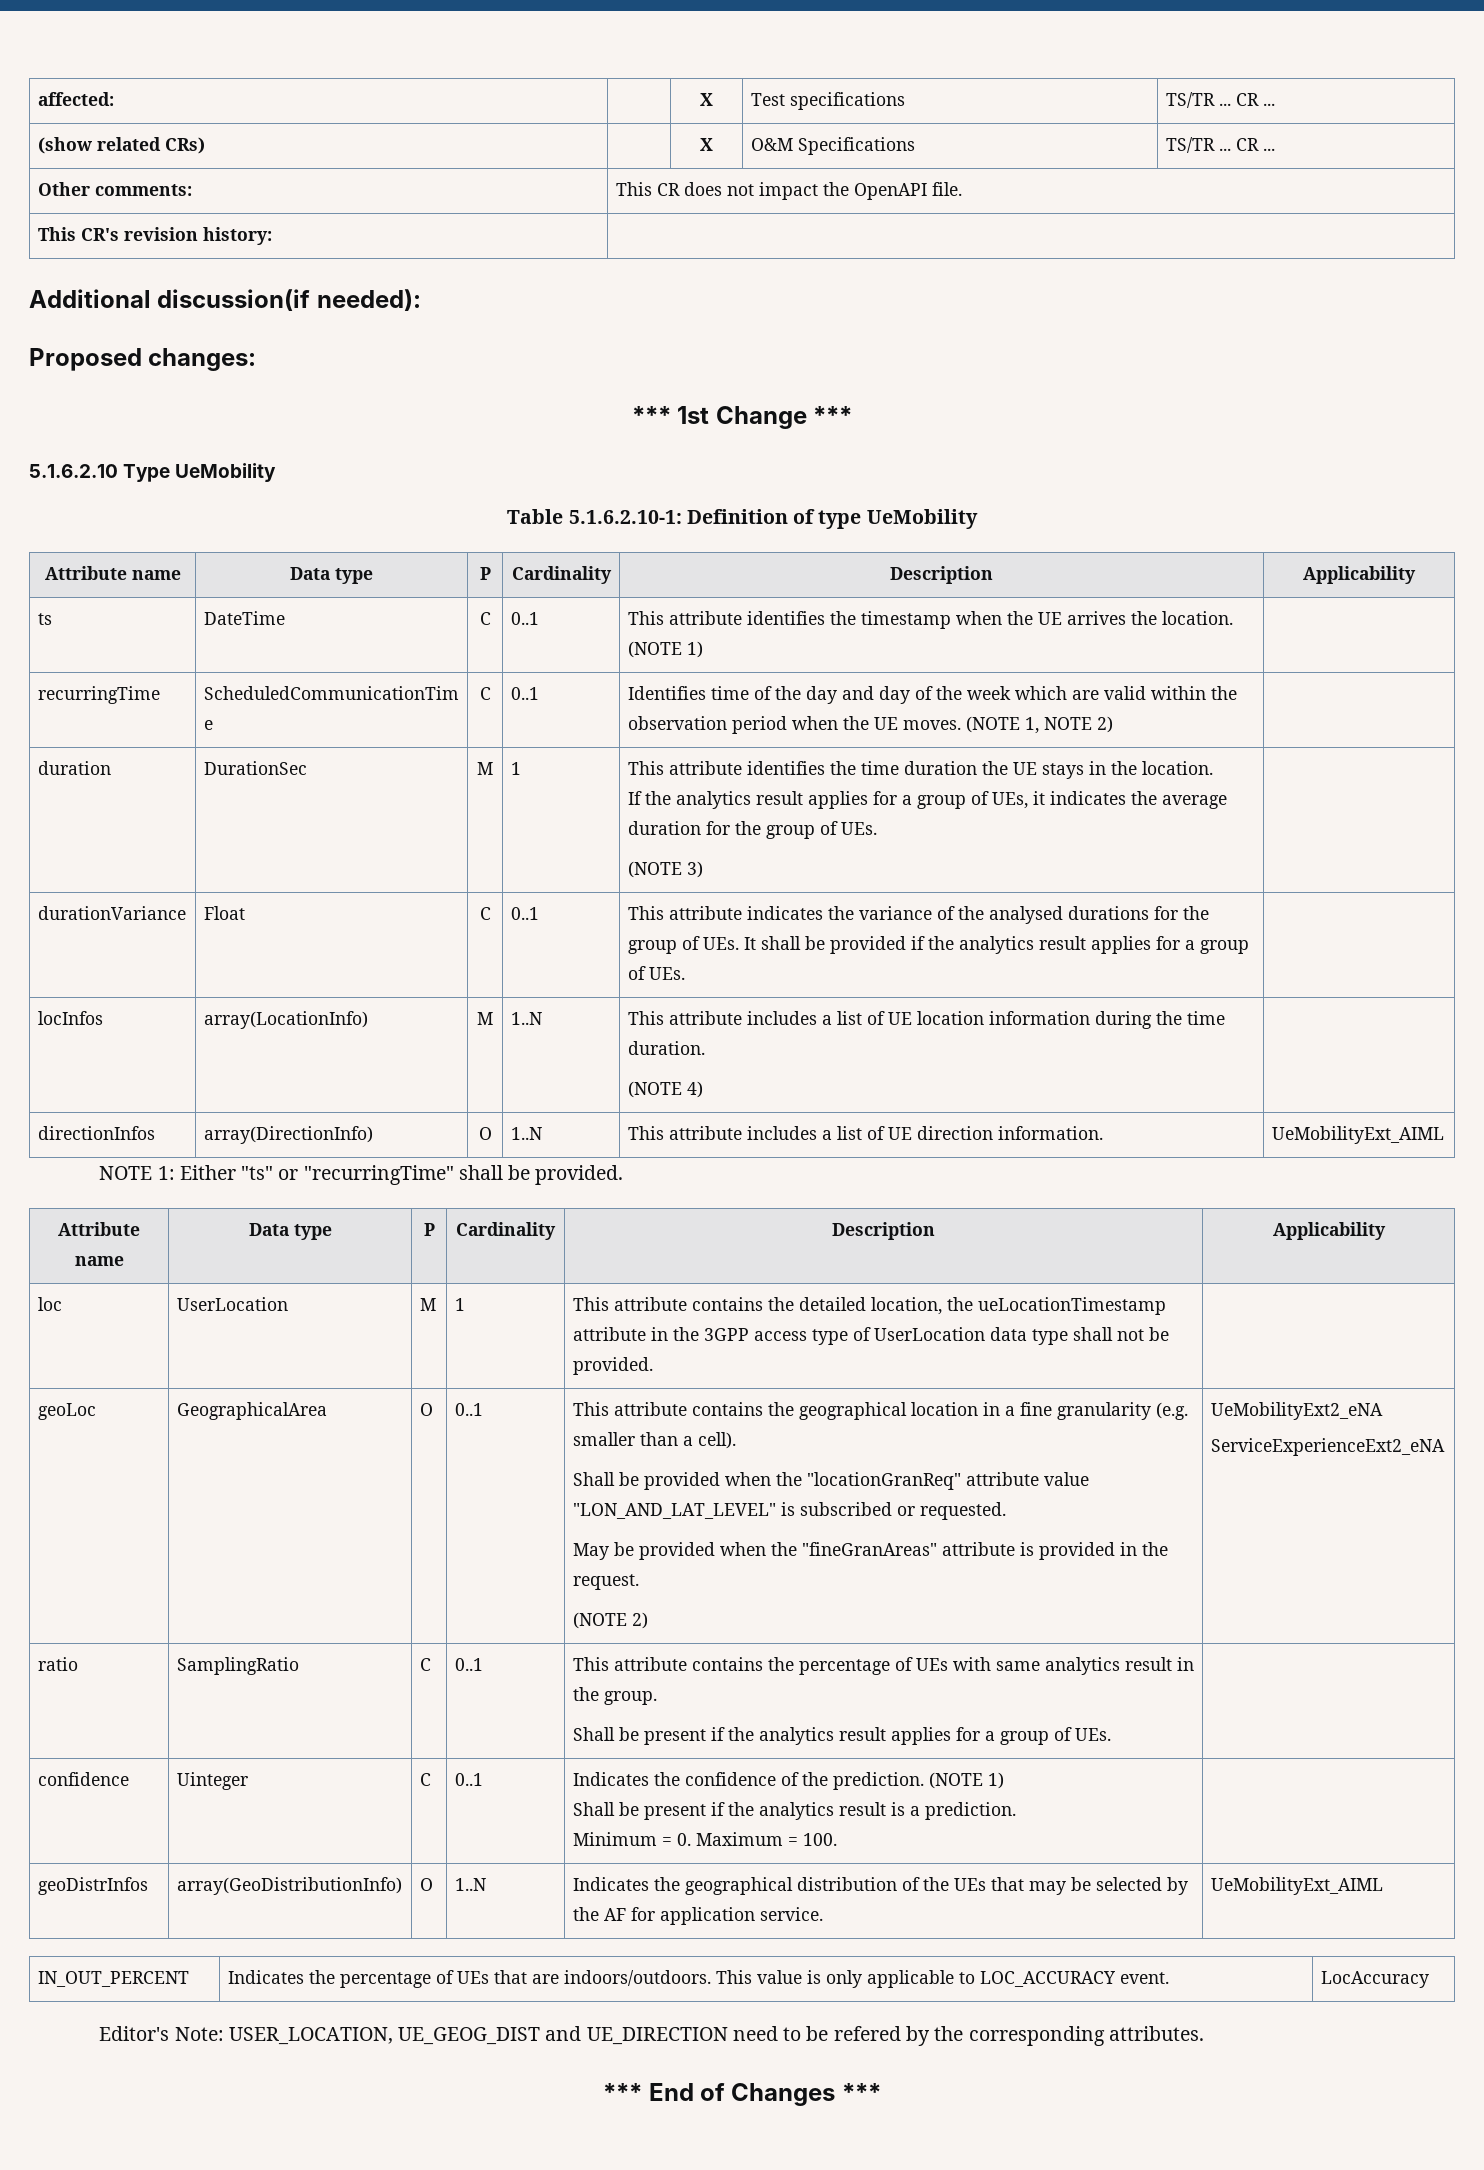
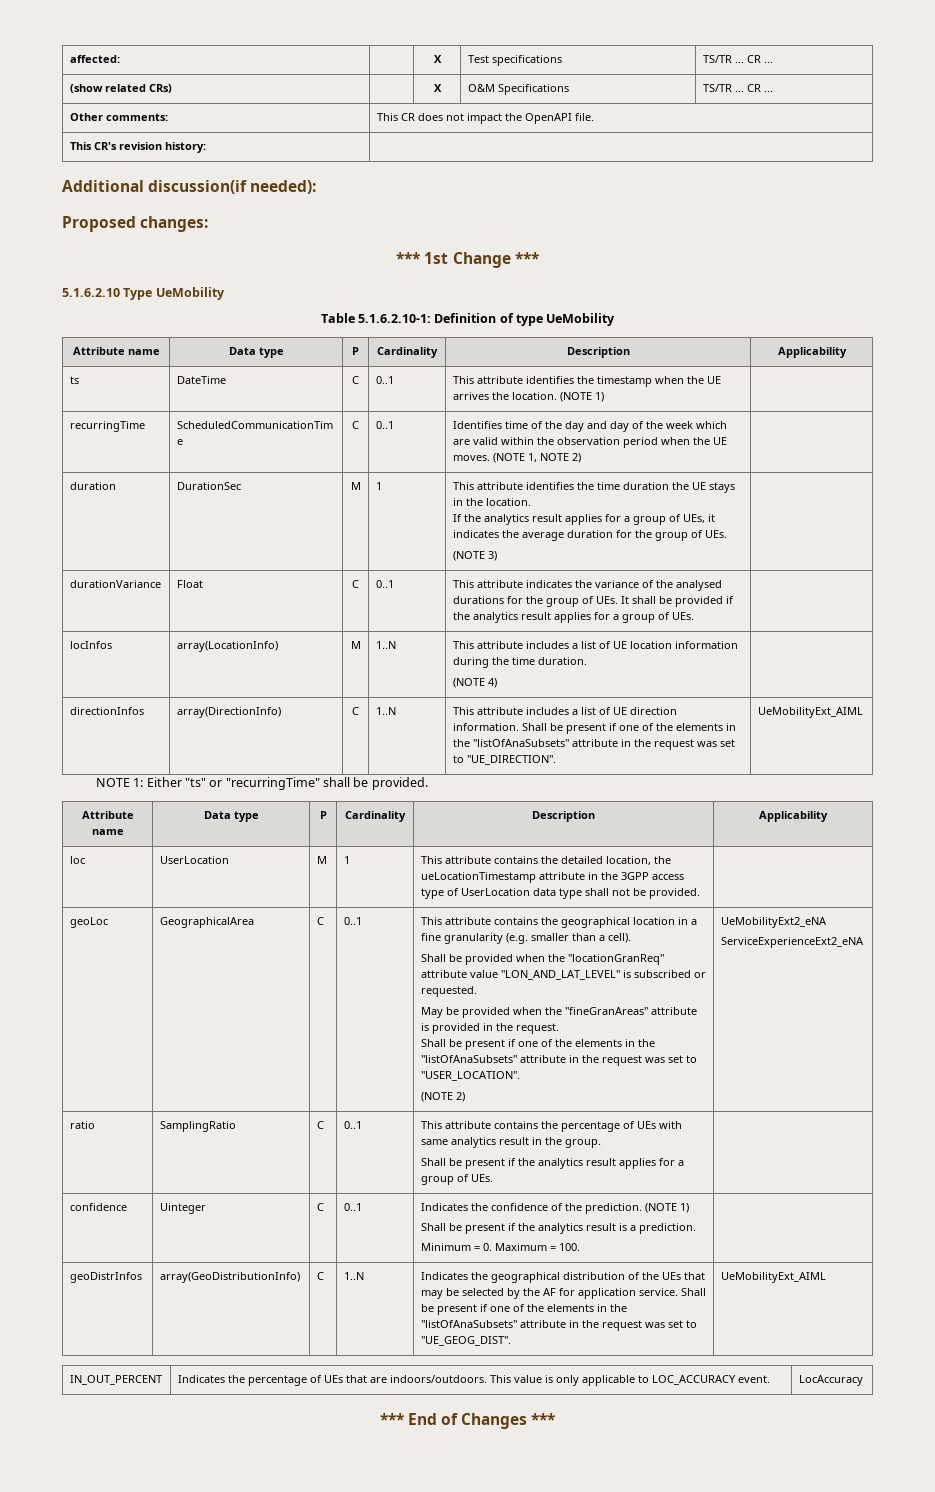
- directionInfos | array(DirectionInfo) | O | 1..N | This attribute includes a list of UE direction information. | UeMobilityExt_AIML
+ directionInfos | array(DirectionInfo) | C | 1..N | This attribute includes a list of UE direction information. Shall be present if one of the elements in the "listOfAnaSubsets" attribute in the request was set to "UE_DIRECTION". | UeMobilityExt_AIML
- GeographicalArea | O
+ GeographicalArea | C
+ Shall be present if one of the elements in the "listOfAnaSubsets" attribute in the request was set to "USER_LOCATION".
- array(GeoDistributionInfo) | O
+ array(GeoDistributionInfo) | C
+ Shall be present if one of the elements in the "listOfAnaSubsets" attribute in the request was set to "UE_GEOG_DIST".
- Editor's Note: USER_LOCATION, UE_GEOG_DIST and UE_DIRECTION need to be refered by the corresponding attributes.

